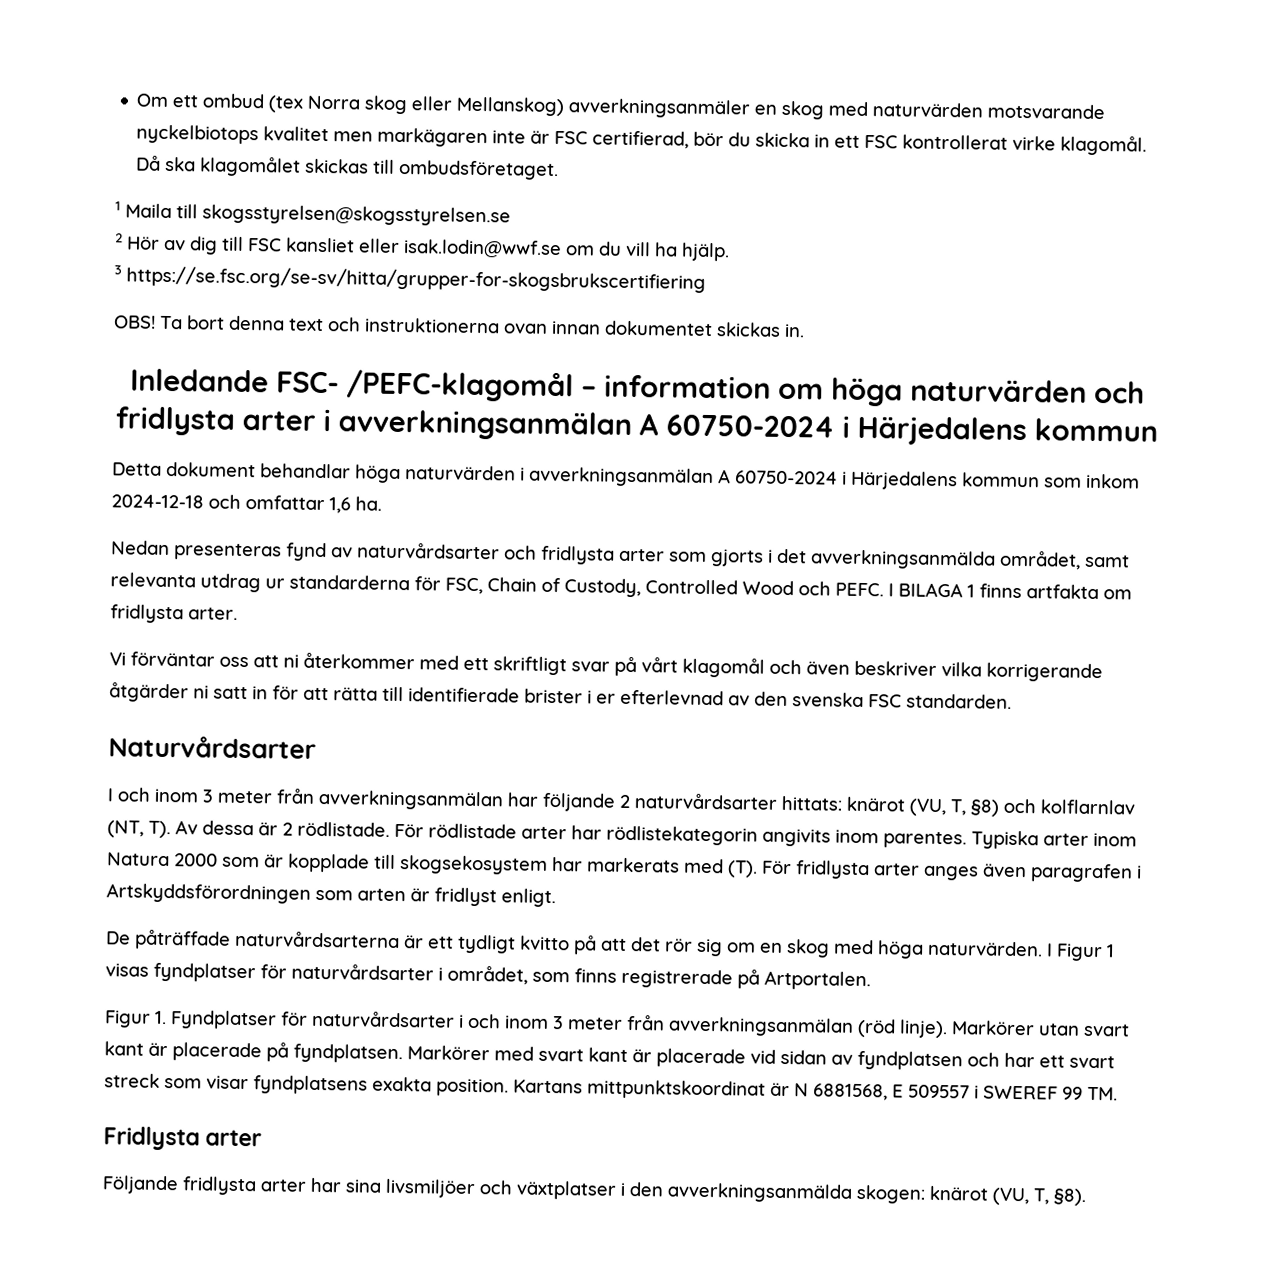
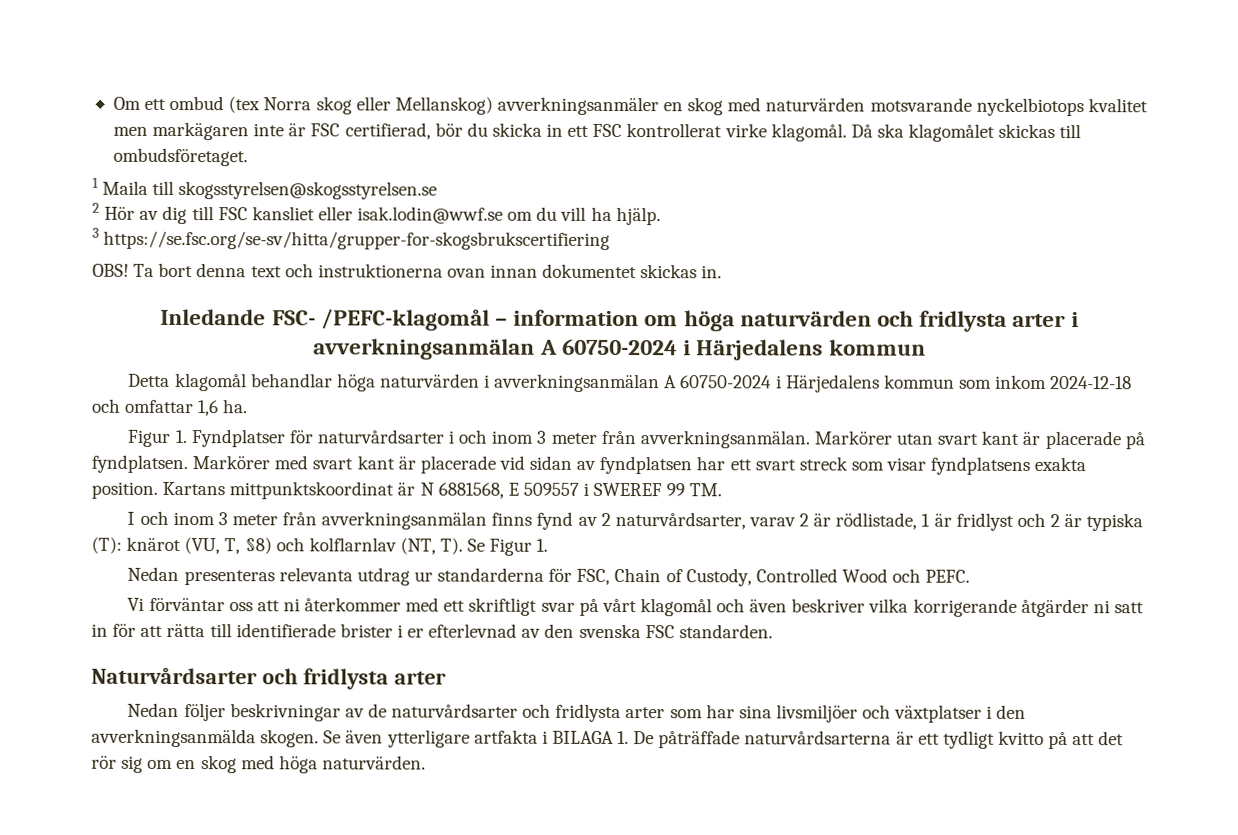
- Detta dokument behandlar höga naturvärden i avverkningsanmälan A 60750-2024 i Härjedalens kommun som inkom 2024-12-18 och omfattar 1,6 ha.
+ Detta klagomål behandlar höga naturvärden i avverkningsanmälan A 60750-2024 i Härjedalens kommun som inkom 2024-12-18 och omfattar 1,6 ha.
- Nedan presenteras fynd av naturvårdsarter och fridlysta arter som gjorts i det avverkningsanmälda området, samt relevanta utdrag ur standarderna för FSC, Chain of Custody, Controlled Wood och PEFC. I BILAGA 1 finns artfakta om fridlysta arter.
+ Figur 1. Fyndplatser för naturvårdsarter i och inom 3 meter från avverkningsanmälan. Markörer utan svart kant är placerade på fyndplatsen. Markörer med svart kant är placerade vid sidan av fyndplatsen har ett svart streck som visar fyndplatsens exakta position. Kartans mittpunktskoordinat är N 6881568, E 509557 i SWEREF 99 TM.
+ I och inom 3 meter från avverkningsanmälan finns fynd av 2 naturvårdsarter, varav 2 är rödlistade, 1 är fridlyst och 2 är typiska (T): knärot (VU, T, §8) och kolflarnlav (NT, T). Se Figur 1.
+ Nedan presenteras relevanta utdrag ur standarderna för FSC, Chain of Custody, Controlled Wood och PEFC.
- Naturvårdsarter
- I och inom 3 meter från avverkningsanmälan har följande 2 naturvårdsarter hittats: knärot (VU, T, §8) och kolflarnlav (NT, T). Av dessa är 2 rödlistade. För rödlistade arter har rödlistekategorin angivits inom parentes. Typiska arter inom Natura 2000 som är kopplade till skogsekosystem har markerats med (T). För fridlysta arter anges även paragrafen i Artskyddsförordningen som arten är fridlyst enligt.
- De påträffade naturvårdsarterna är ett tydligt kvitto på att det rör sig om en skog med höga naturvärden. I Figur 1 visas fyndplatser för naturvårdsarter i området, som finns registrerade på Artportalen.
- Figur 1. Fyndplatser för naturvårdsarter i och inom 3 meter från avverkningsanmälan (röd linje). Markörer utan svart kant är placerade på fyndplatsen. Markörer med svart kant är placerade vid sidan av fyndplatsen och har ett svart streck som visar fyndplatsens exakta position. Kartans mittpunktskoordinat är N 6881568, E 509557 i SWEREF 99 TM.
- Fridlysta arter
- Följande fridlysta arter har sina livsmiljöer och växtplatser i den avverkningsanmälda skogen: knärot (VU, T, §8).
+ Naturvårdsarter och fridlysta arter
+ Nedan följer beskrivningar av de naturvårdsarter och fridlysta arter som har sina livsmiljöer och växtplatser i den avverkningsanmälda skogen. Se även ytterligare artfakta i BILAGA 1. De påträffade naturvårdsarterna är ett tydligt kvitto på att det rör sig om en skog med höga naturvärden.

